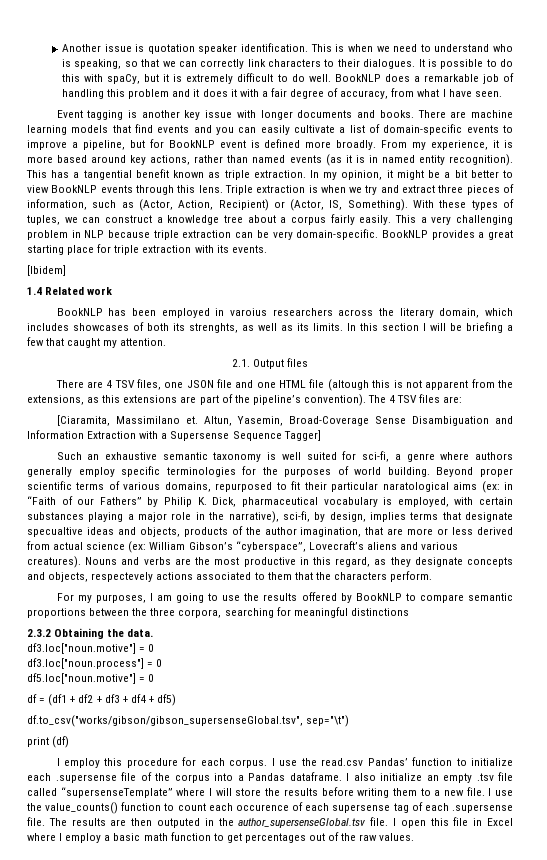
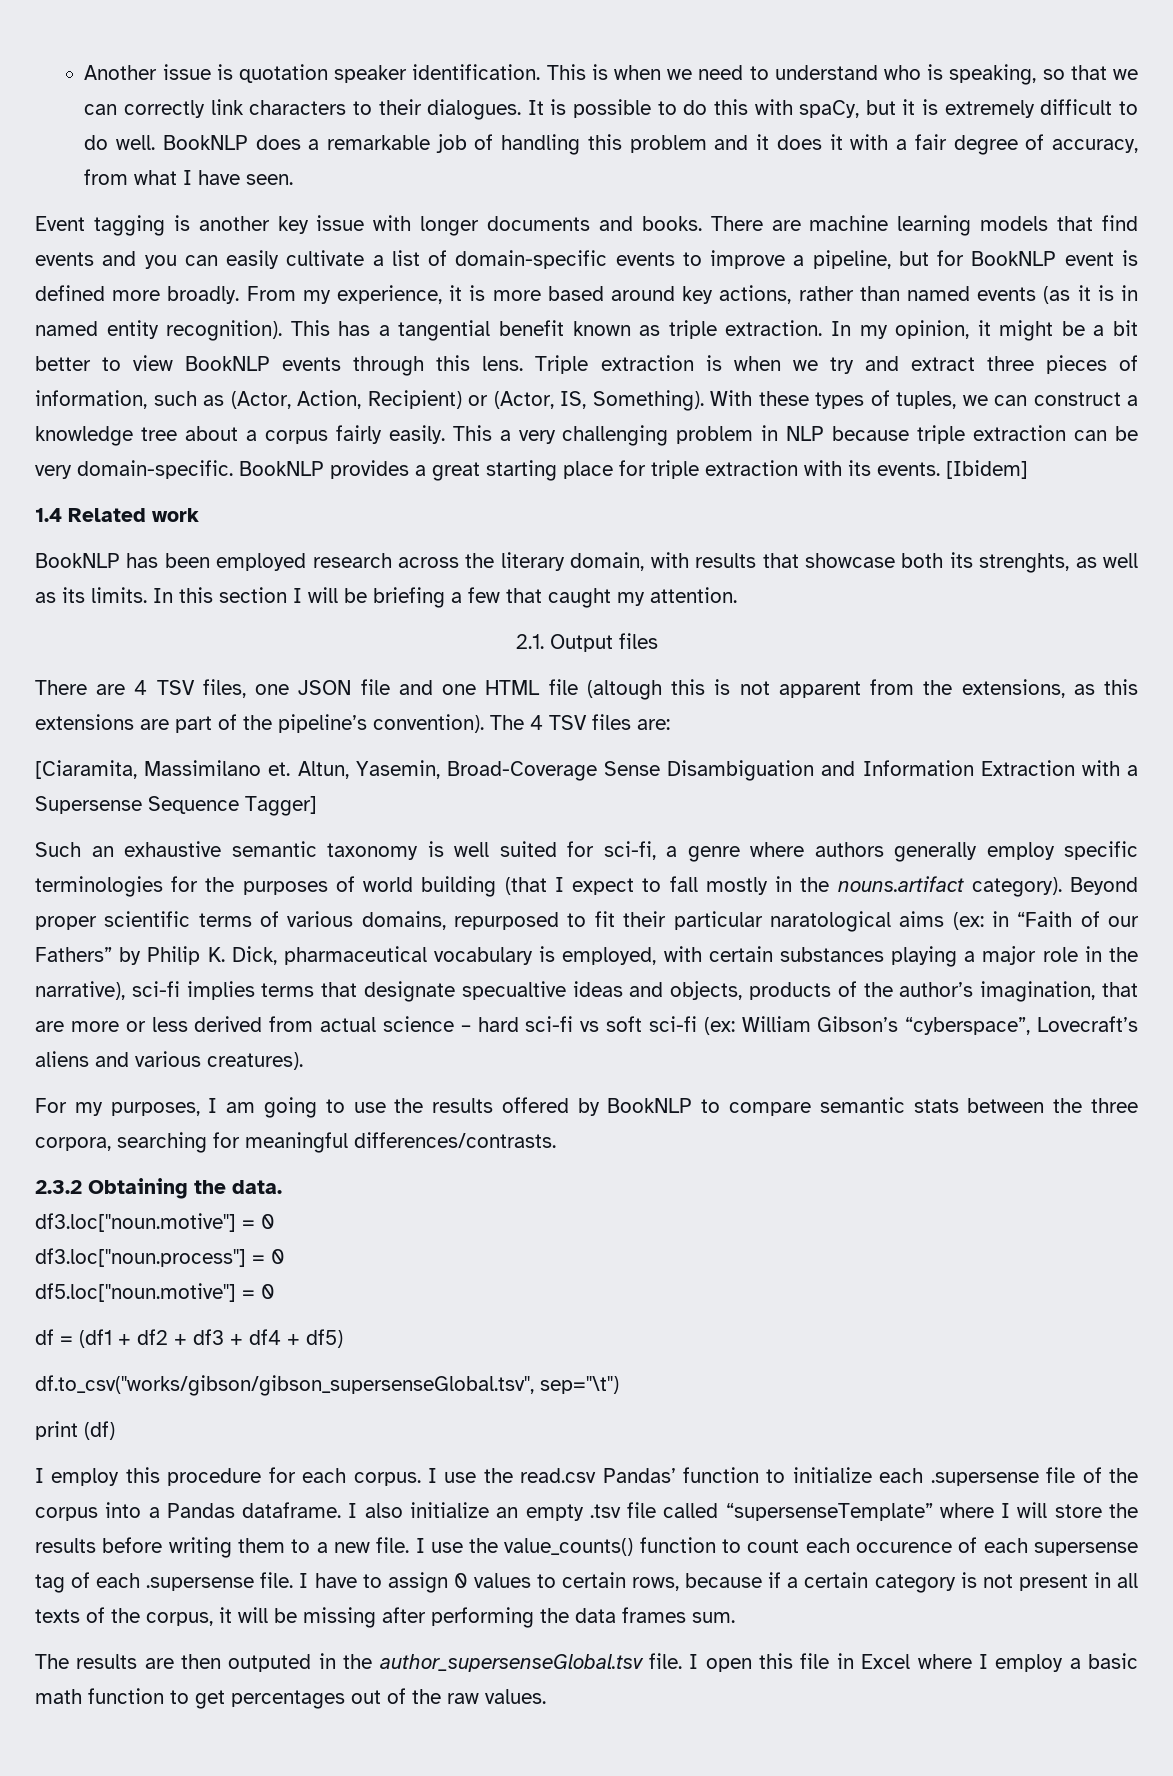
- BookNLP provides a great starting place for triple extraction with its events.
- [Ibidem]
+ BookNLP provides a great starting place for triple extraction with its events. [Ibidem]
- BookNLP has been employed in varoius researchers across the literary domain, which includes showcases of both its strenghts, as well as its limits.
+ BookNLP has been employed research across the literary domain, with results that showcase both its strenghts, as well as its limits.
- Such an exhaustive semantic taxonomy is well suited for sci-fi, a genre where authors generally employ specific terminologies for the purposes of world building.
+ Such an exhaustive semantic taxonomy is well suited for sci-fi, a genre where authors generally employ specific terminologies for the purposes of world building (that I expect to fall mostly in the nouns.artifact category).
- in “Faith of our Fathers” by Philip K. Dick, pharmaceutical vocabulary is employed, with certain substances playing a major role in the narrative), sci-fi, by design, implies terms that designate specualtive ideas and objects, products of the author imagination, that are more or less derived from actual science (ex:
+ in “Faith of our Fathers” by Philip K. Dick, pharmaceutical vocabulary is employed, with certain substances playing a major role in the narrative), sci-fi implies terms that designate specualtive ideas and objects, products of the author’s imagination, that are more or less derived from actual science – hard sci-fi vs soft sci-fi (ex:
- Nouns and verbs are the most productive in this regard, as they designate concepts and objects, respectevely actions associated to them that the characters perform.
- For my purposes, I am going to use the results offered by BookNLP to compare semantic proportions between the three corpora, searching for meaningful distinctions
+ For my purposes, I am going to use the results offered by BookNLP to compare semantic stats between the three corpora, searching for meaningful differences/contrasts.
- I use the value_counts() function to count each occurence of each supersense tag of each .supersense file. The results are then outputed in the author_supersenseGlobal.tsv file.
+ I use the value_counts() function to count each occurence of each supersense tag of each .supersense file. I have to assign 0 values to certain rows, because if a certain category is not present in all texts of the corpus, it will be missing after performing the data frames sum.
+ The results are then outputed in the author_supersenseGlobal.tsv file.

